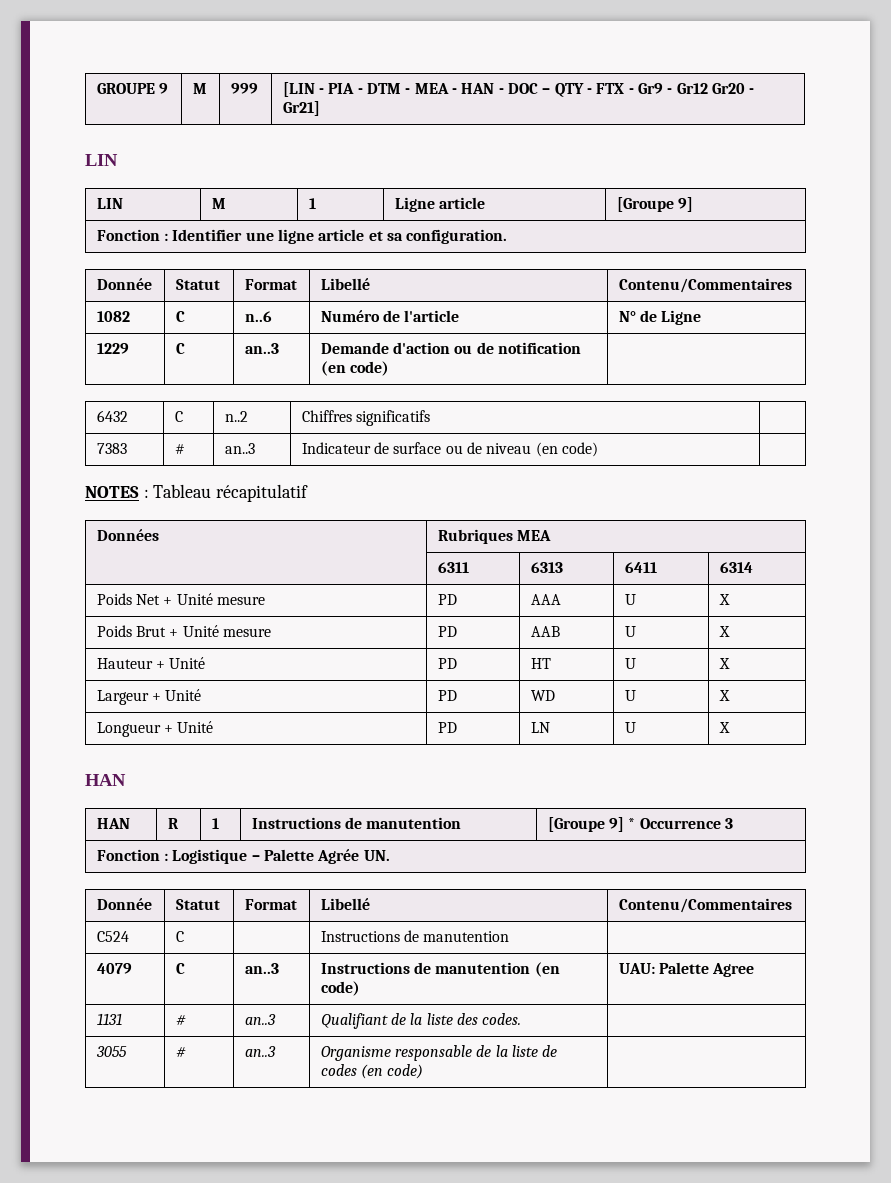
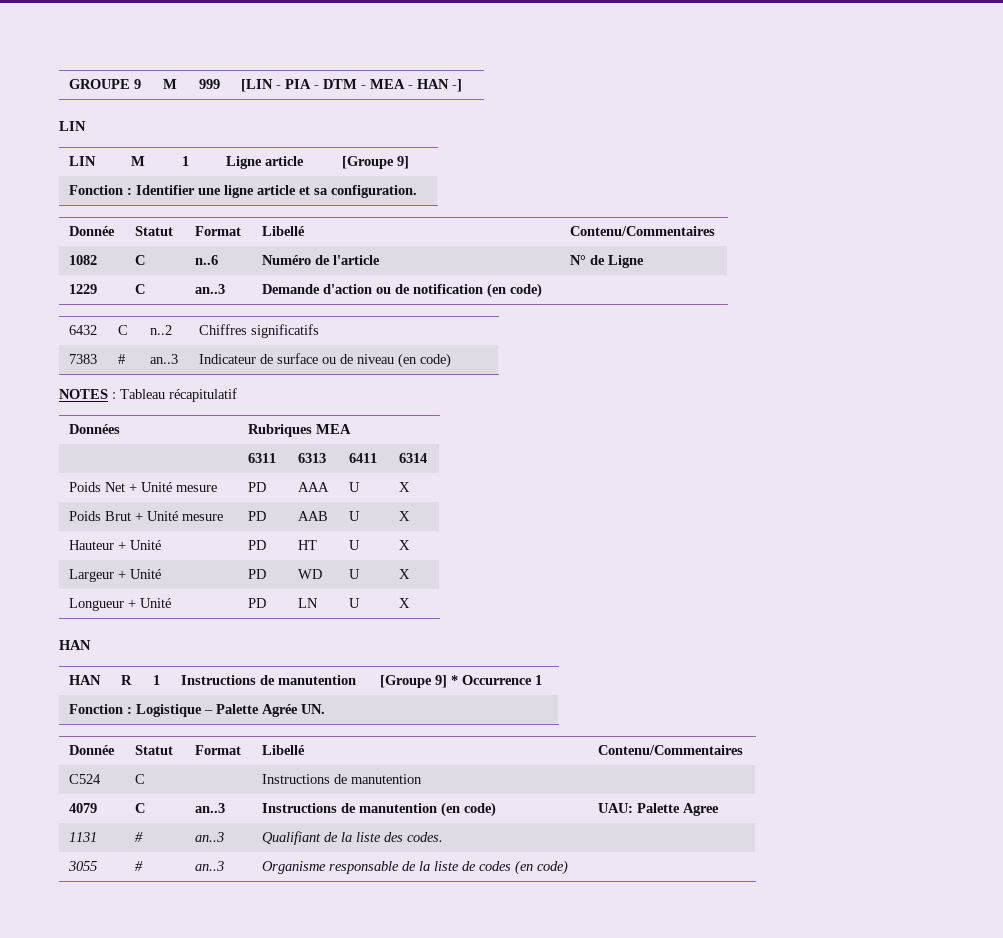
- GROUPE 9 | M | 999 | [LIN - PIA - DTM - MEA - HAN - DOC – QTY - FTX - Gr9 - Gr12 Gr20 - Gr21]
+ GROUPE 9 | M | 999 | [LIN - PIA - DTM - MEA - HAN -]
- HAN | R | 1 | Instructions de manutention | [Groupe 9] * Occurrence 3
+ HAN | R | 1 | Instructions de manutention | [Groupe 9] * Occurrence 1

